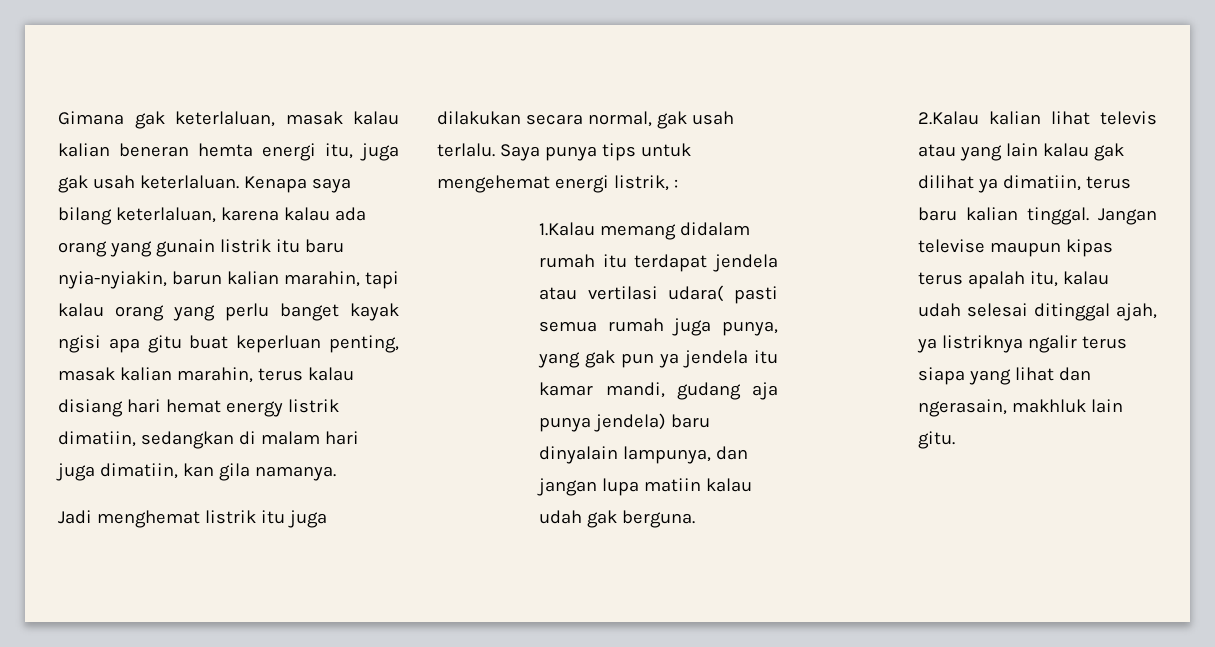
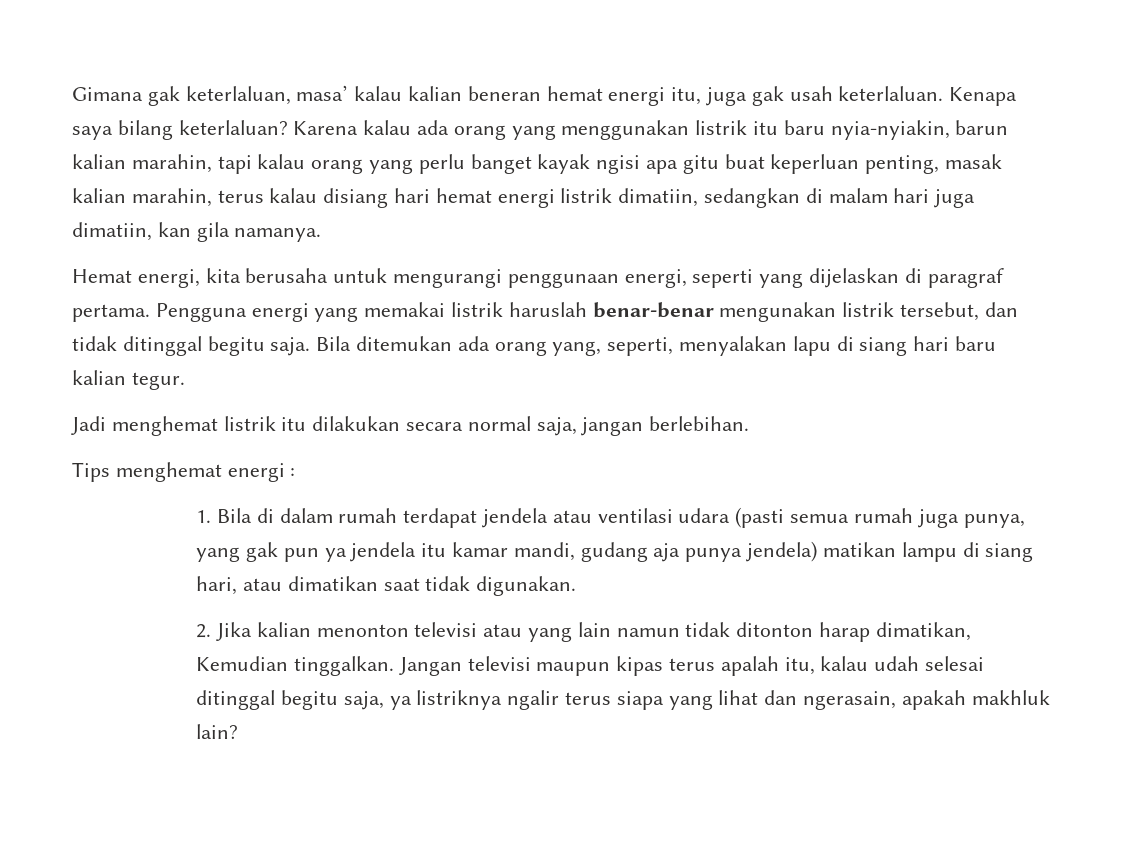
- Gimana gak keterlaluan, masak kalau kalian beneran hemta energi itu, juga gak usah keterlaluan.
+ Gimana gak keterlaluan, masa’ kalau kalian beneran hemat energi itu, juga gak usah keterlaluan.
- Kenapa saya bilang keterlaluan, karena kalau ada orang yang gunain listrik itu baru nyia-nyiakin, barun kalian marahin, tapi kalau orang yang perlu banget kayak ngisi apa gitu buat keperluan penting, masak kalian marahin, terus kalau disiang hari hemat energy listrik dimatiin, sedangkan di malam hari juga dimatiin, kan gila namanya.
+ Kenapa saya bilang keterlaluan? Karena kalau ada orang yang menggunakan listrik itu baru nyia-nyiakin, barun kalian marahin, tapi kalau orang yang perlu banget kayak ngisi apa gitu buat keperluan penting, masak kalian marahin, terus kalau disiang hari hemat energi listrik dimatiin, sedangkan di malam hari juga dimatiin, kan gila namanya.
+ Hemat energi, kita berusaha untuk mengurangi penggunaan energi, seperti yang dijelaskan di paragraf pertama. Pengguna energi yang memakai listrik haruslah benar-benar mengunakan listrik tersebut, dan tidak ditinggal begitu saja. Bila ditemukan ada orang yang, seperti, menyalakan lapu di siang hari baru kalian tegur.
- Jadi menghemat listrik itu juga dilakukan secara normal, gak usah terlalu. Saya punya tips untuk mengehemat energi listrik, :
- 1.Kalau memang didalam rumah itu terdapat jendela atau vertilasi udara( pasti semua rumah juga punya, yang gak pun ya jendela itu kamar mandi, gudang aja punya jendela) baru dinyalain lampunya, dan jangan lupa matiin kalau udah gak berguna.
- 2.Kalau kalian lihat televis atau yang lain kalau gak dilihat ya dimatiin, terus baru kalian tinggal. Jangan televise maupun kipas terus apalah itu, kalau udah selesai ditinggal ajah, ya listriknya ngalir terus siapa yang lihat dan ngerasain, makhluk lain gitu.
+ Jadi menghemat listrik itu dilakukan secara normal saja, jangan berlebihan.
+ Tips menghemat energi :
+ 1. Bila di dalam rumah terdapat jendela atau ventilasi udara (pasti semua rumah juga punya, yang gak pun ya jendela itu kamar mandi, gudang aja punya jendela) matikan lampu di siang hari, atau dimatikan saat tidak digunakan.
+ 2. Jika kalian menonton televisi atau yang lain namun tidak ditonton harap dimatikan, Kemudian tinggalkan. Jangan televisi maupun kipas terus apalah itu, kalau udah selesai ditinggal begitu saja, ya listriknya ngalir terus siapa yang lihat dan ngerasain, apakah makhluk lain?

